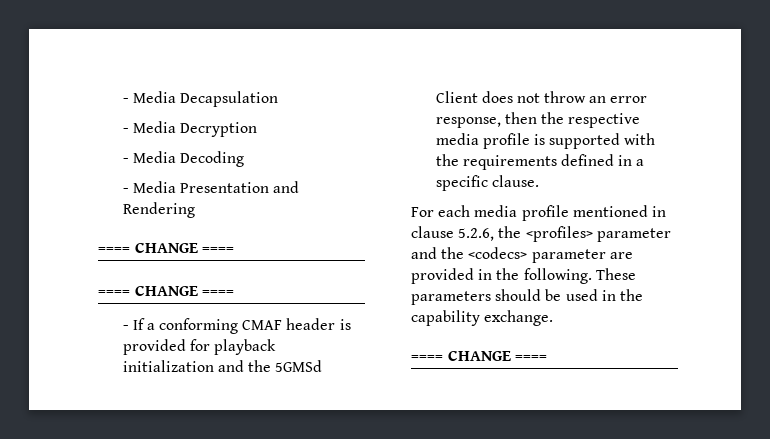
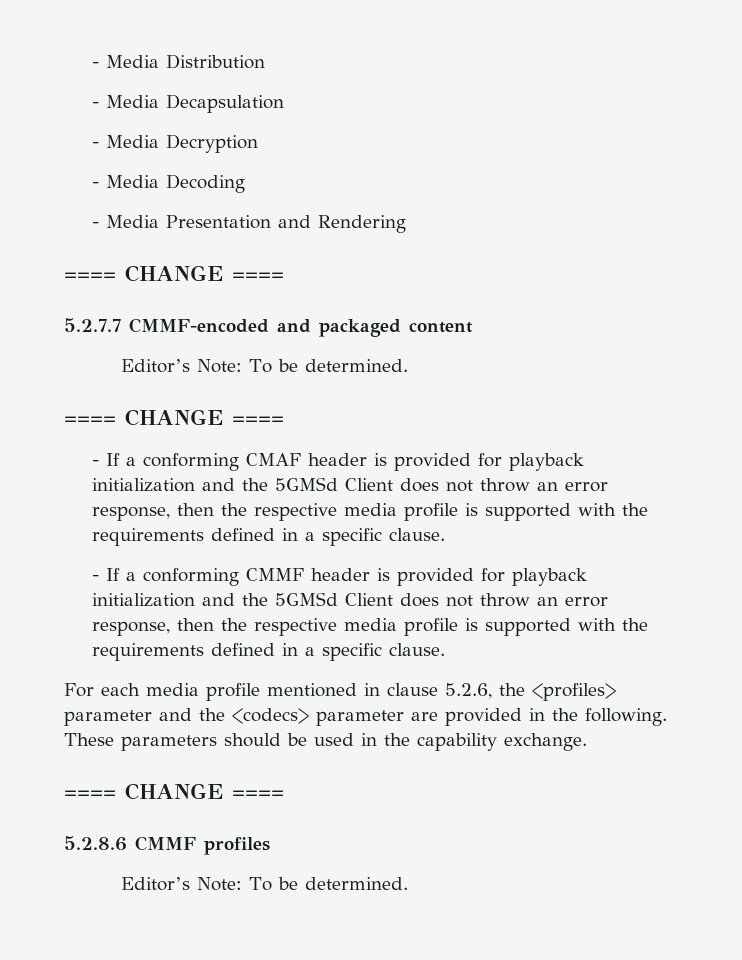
+ - Media Distribution
+ 5.2.7.7 CMMF-encoded and packaged content
+ Editor’s Note: To be determined.
+ - If a conforming CMMF header is provided for playback initialization and the 5GMSd Client does not throw an error response, then the respective media profile is supported with the requirements defined in a specific clause.
+ 5.2.8.6 CMMF profiles
+ Editor’s Note: To be determined.

